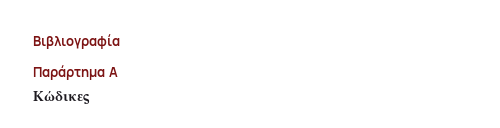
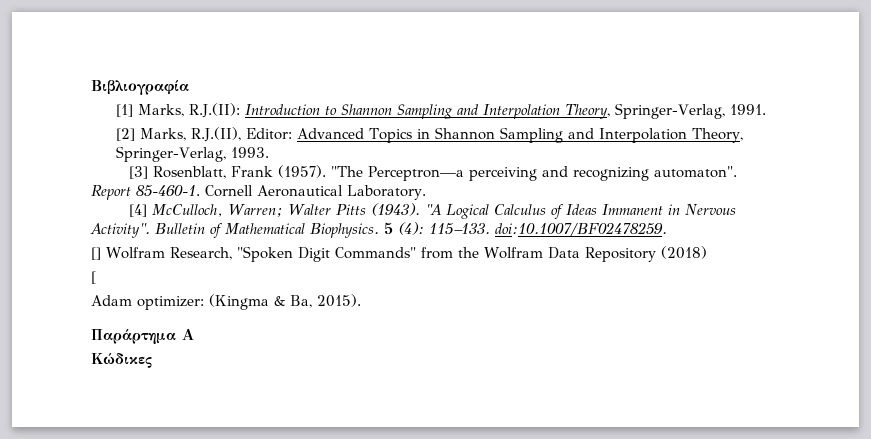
+ [1] Marks, R.J.(II): Introduction to Shannon Sampling and Interpolation Theory, Springer-Verlag, 1991.
+ [2] Marks, R.J.(II), Editor: Advanced Topics in Shannon Sampling and Interpolation Theory, Springer-Verlag, 1993.
+ [3] Rosenblatt, Frank (1957). "The Perceptron—a perceiving and recognizing automaton". Report 85-460-1. Cornell Aeronautical Laboratory.
+ [4] McCulloch, Warren; Walter Pitts (1943). "A Logical Calculus of Ideas Immanent in Nervous Activity". Bulletin of Mathematical Biophysics. 5 (4): 115–133. doi:10.1007/BF02478259.
+ [] Wolfram Research, "Spoken Digit Commands" from the Wolfram Data Repository (2018)
+ [
+ Adam optimizer: (Kingma & Ba, 2015).

